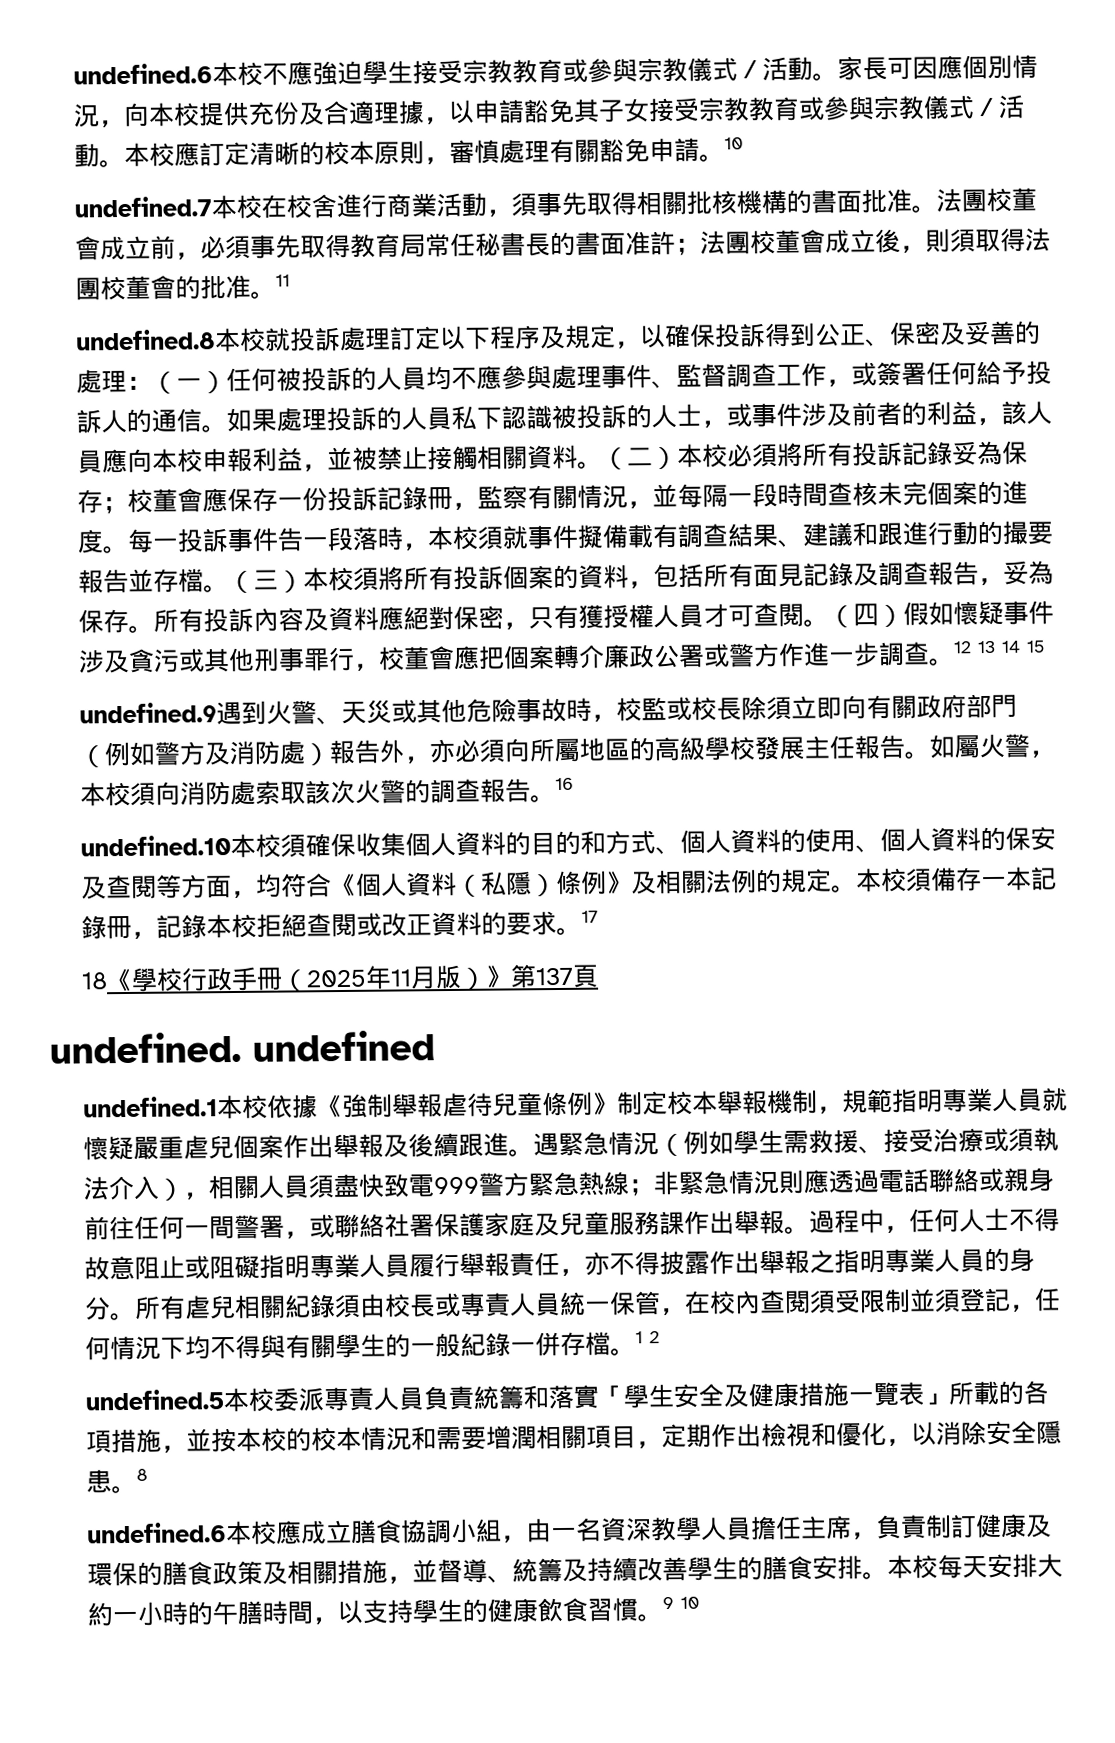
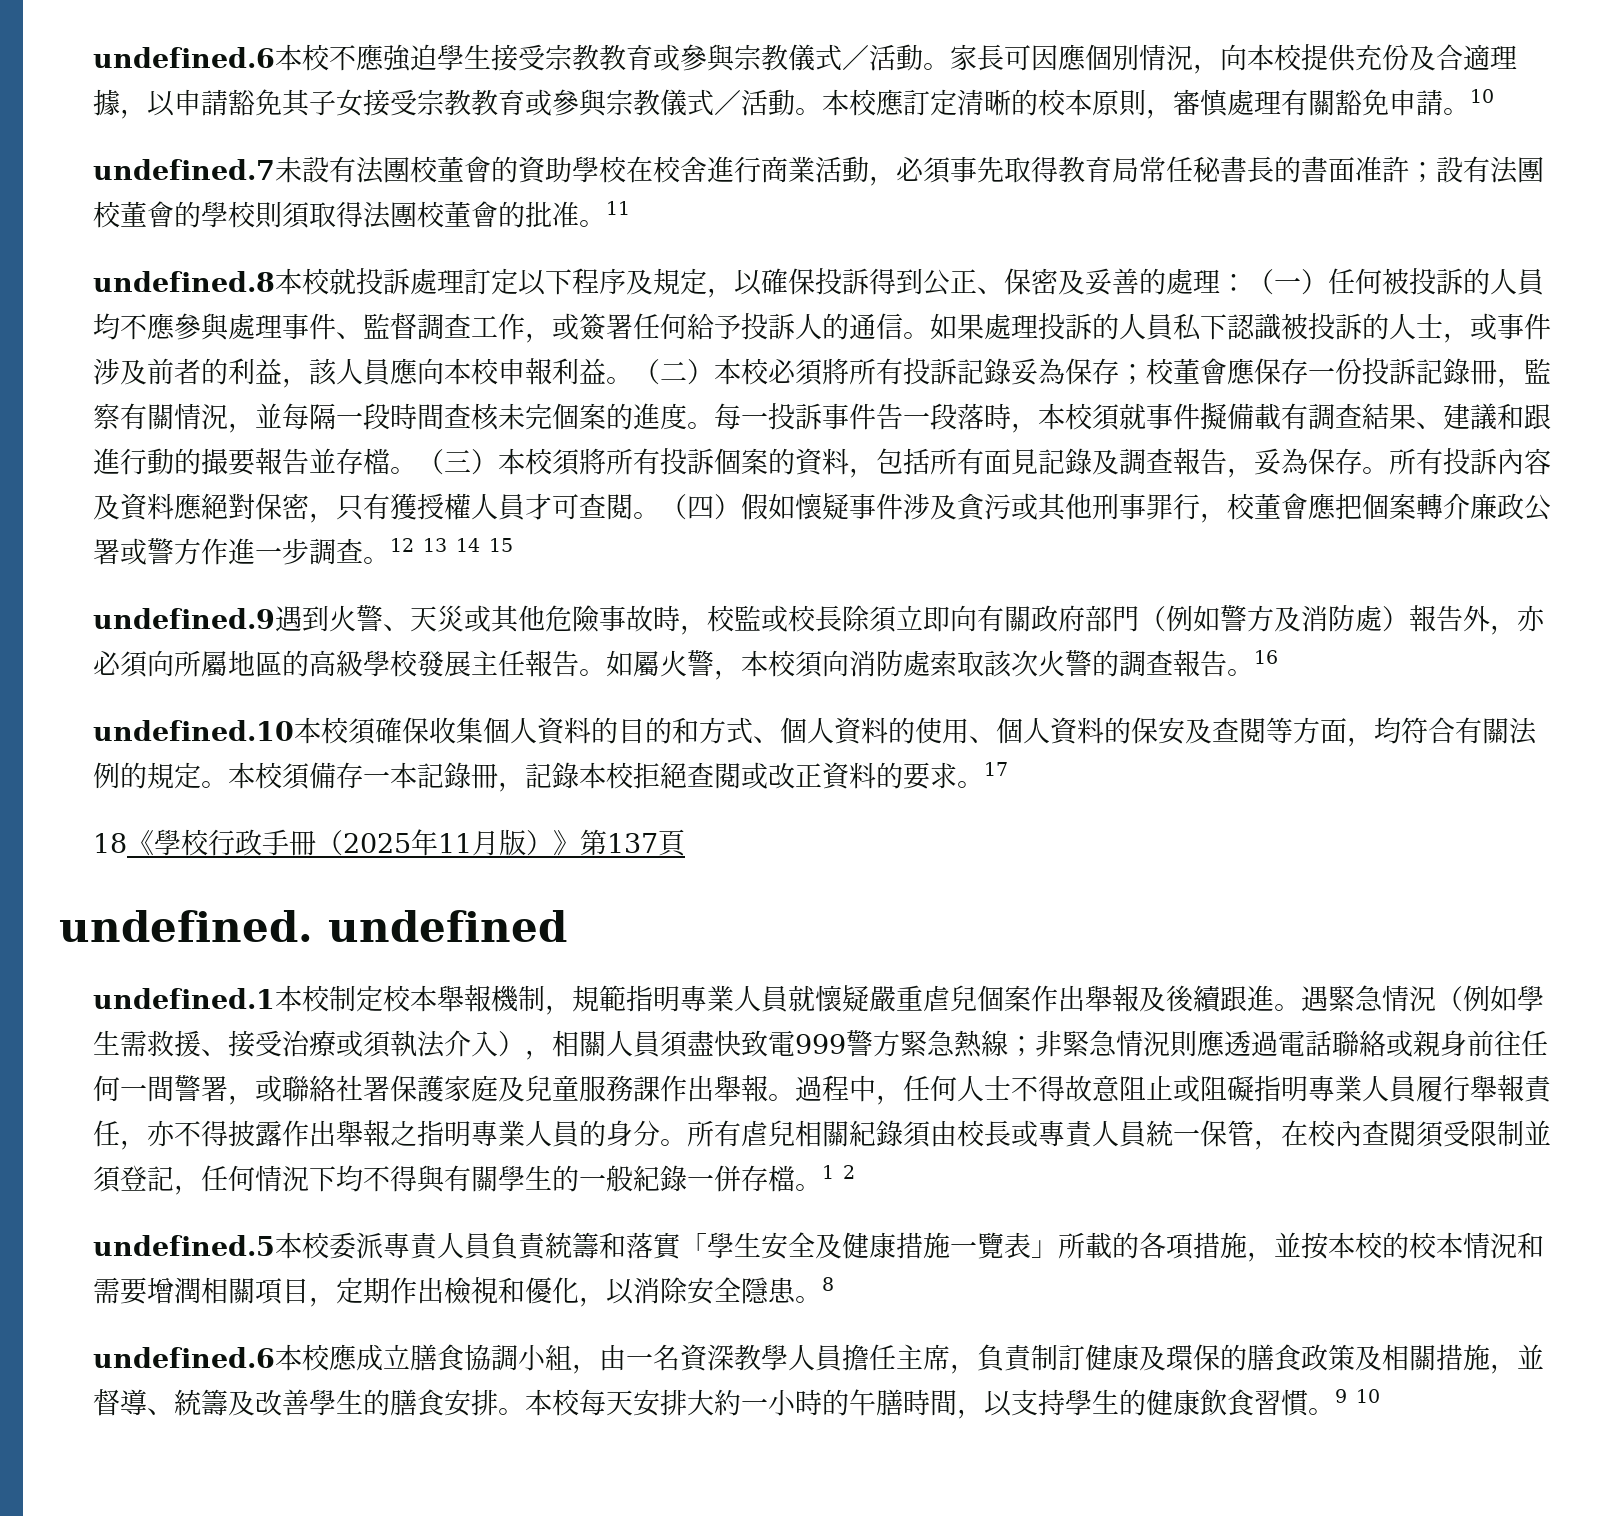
- undefined.7本校在校舍進行商業活動，須事先取得相關批核機構的書面批准。法團校董會成立前，必須事先取得教育局常任秘書長的書面准許；法團校董會成立後，則須取得法團校董會的批准。
+ undefined.7未設有法團校董會的資助學校在校舍進行商業活動，必須事先取得教育局常任秘書長的書面准許；設有法團校董會的學校則須取得法團校董會的批准。
- 如果處理投訴的人員私下認識被投訴的人士，或事件涉及前者的利益，該人員應向本校申報利益，並被禁止接觸相關資料。
+ 如果處理投訴的人員私下認識被投訴的人士，或事件涉及前者的利益，該人員應向本校申報利益。
- undefined.10本校須確保收集個人資料的目的和方式、個人資料的使用、個人資料的保安及查閱等方面，均符合《個人資料（私隱）條例》及相關法例的規定。
+ undefined.10本校須確保收集個人資料的目的和方式、個人資料的使用、個人資料的保安及查閱等方面，均符合有關法例的規定。
- undefined.1本校依據《強制舉報虐待兒童條例》制定校本舉報機制，規範指明專業人員就懷疑嚴重虐兒個案作出舉報及後續跟進。
+ undefined.1本校制定校本舉報機制，規範指明專業人員就懷疑嚴重虐兒個案作出舉報及後續跟進。
- undefined.6本校應成立膳食協調小組，由一名資深教學人員擔任主席，負責制訂健康及環保的膳食政策及相關措施，並督導、統籌及持續改善學生的膳食安排。
+ undefined.6本校應成立膳食協調小組，由一名資深教學人員擔任主席，負責制訂健康及環保的膳食政策及相關措施，並督導、統籌及改善學生的膳食安排。

